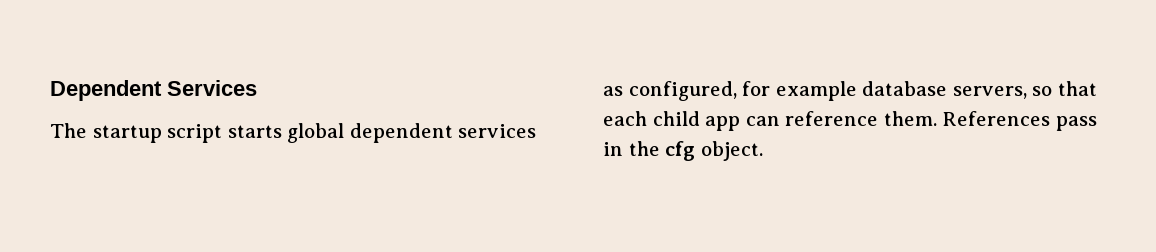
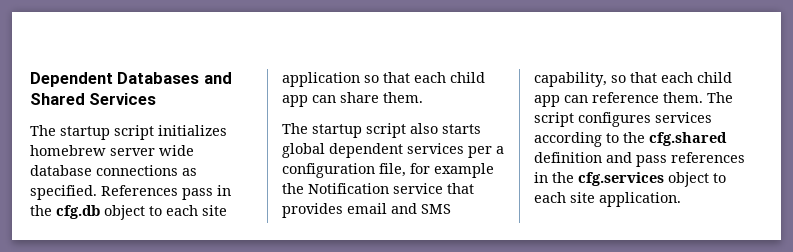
- Dependent Services
+ Dependent Databases and Shared Services
- The startup script starts global dependent services as configured, for example database servers, so that each child app can reference them.
+ The startup script initializes homebrew server wide database connections as specified. References pass in the cfg.db object to each site application so that each child app can share them.
+ The startup script also starts global dependent services per a configuration file, for example the Notification service that provides email and SMS capability, so that each child app can reference them.
- References pass in the cfg object.
+ The script configures services according to the cfg.shared definition and pass references in the cfg.services object to each site application.

